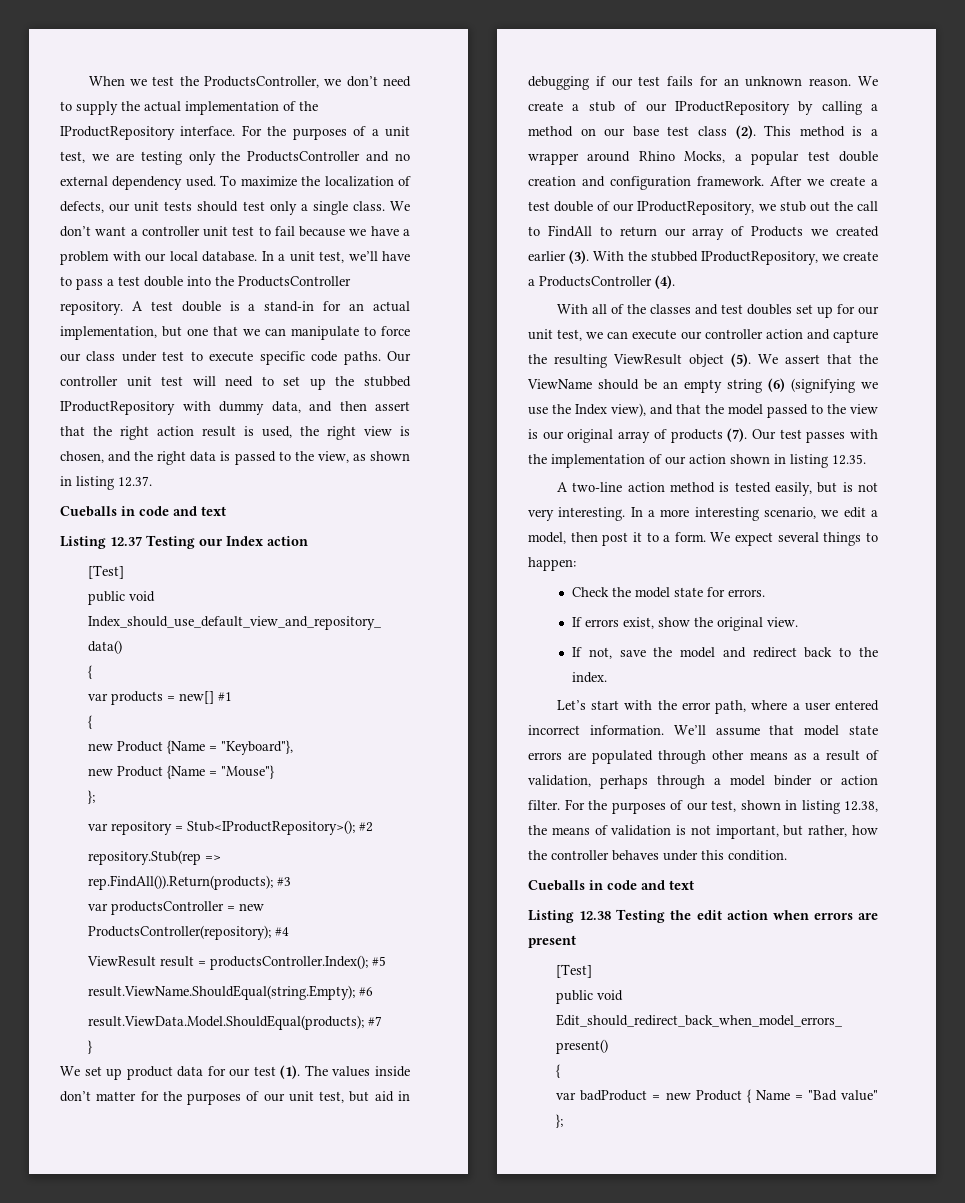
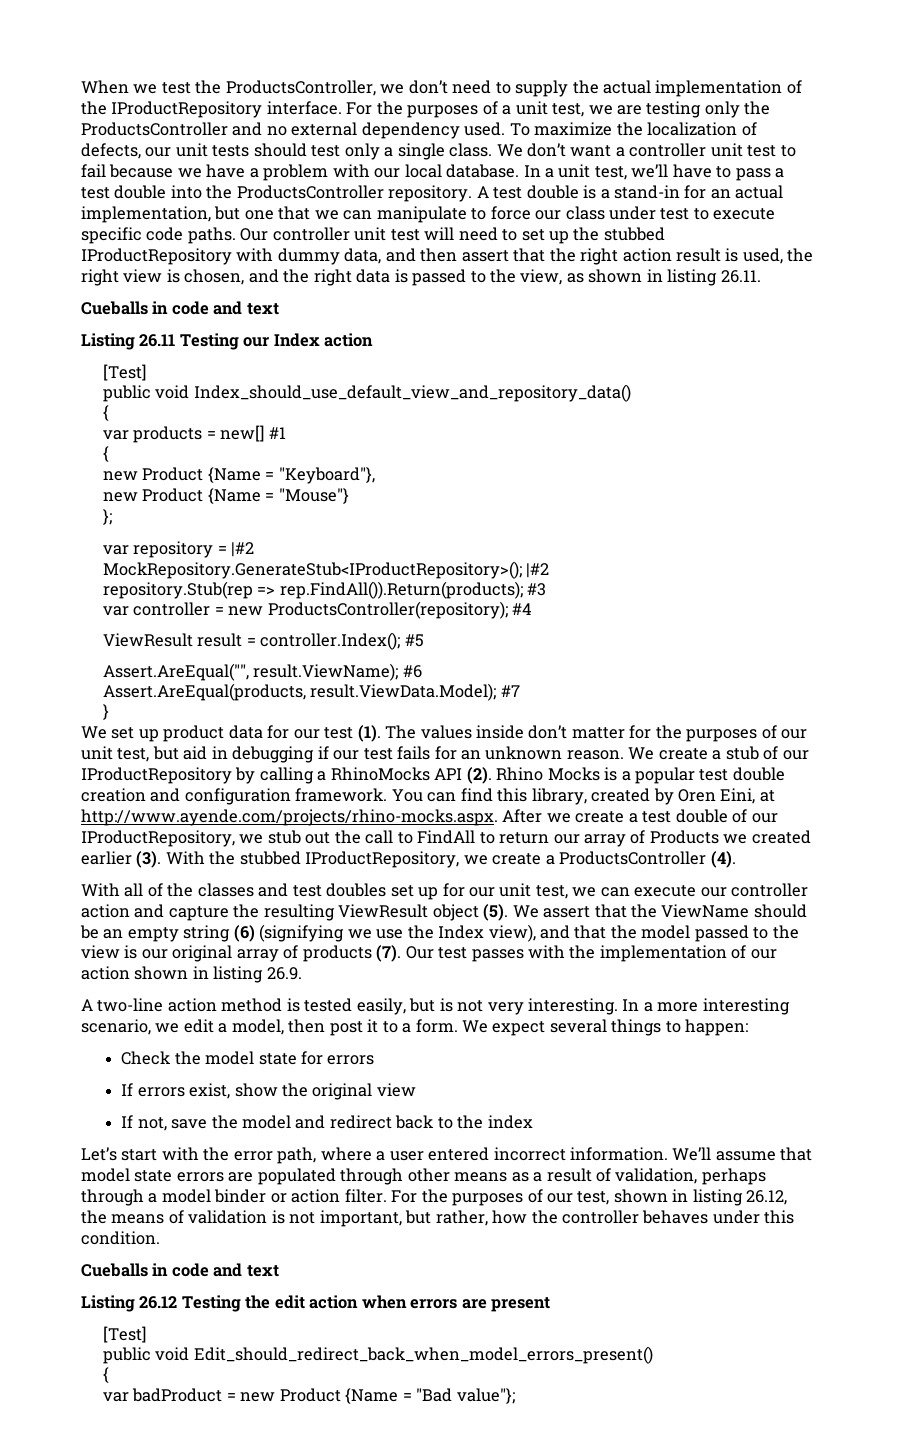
- Our controller unit test will need to set up the stubbed IProductRepository with dummy data, and then assert that the right action result is used, the right view is chosen, and the right data is passed to the view, as shown in listing 12.37.
+ Our controller unit test will need to set up the stubbed IProductRepository with dummy data, and then assert that the right action result is used, the right view is chosen, and the right data is passed to the view, as shown in listing 26.11.
  Cueballs in code and text
- Listing 12.37 Testing our Index action
+ Listing 26.11 Testing our Index action
- var repository = Stub<IProductRepository>(); #2
+ var repository = |#2
+ MockRepository.GenerateStub<IProductRepository>(); |#2
- var productsController = new ProductsController(repository); #4
+ var controller = new ProductsController(repository); #4
- ViewResult result = productsController.Index(); #5
+ ViewResult result = controller.Index(); #5
- result.ViewName.ShouldEqual(string.Empty); #6
+ Assert.AreEqual("", result.ViewName); #6
- result.ViewData.Model.ShouldEqual(products); #7
+ Assert.AreEqual(products, result.ViewData.Model); #7
- We create a stub of our IProductRepository by calling a method on our base test class (2). This method is a wrapper around Rhino Mocks, a popular test double creation and configuration framework.
+ We create a stub of our IProductRepository by calling a RhinoMocks API (2). Rhino Mocks is a popular test double creation and configuration framework.
- After we create a test double of our IProductRepository, we stub out the call to FindAll to return our array of Products we created earlier (3).
+ You can find this library, created by Oren Eini, at http://www.ayende.com/projects/rhino-mocks.aspx. After we create a test double of our IProductRepository, we stub out the call to FindAll to return our array of Products we created earlier (3).
- Our test passes with the implementation of our action shown in listing 12.35.
+ Our test passes with the implementation of our action shown in listing 26.9.
- Check the model state for errors.
+ Check the model state for errors
- If errors exist, show the original view.
+ If errors exist, show the original view
- If not, save the model and redirect back to the index.
+ If not, save the model and redirect back to the index
- For the purposes of our test, shown in listing 12.38, the means of validation is not important, but rather, how the controller behaves under this condition.
+ For the purposes of our test, shown in listing 26.12, the means of validation is not important, but rather, how the controller behaves under this condition.
- Listing 12.38 Testing the edit action when errors are present
+ Listing 26.12 Testing the edit action when errors are present
- var badProduct = new Product { Name = "Bad value" };
+ var badProduct = new Product {Name = "Bad value"};

